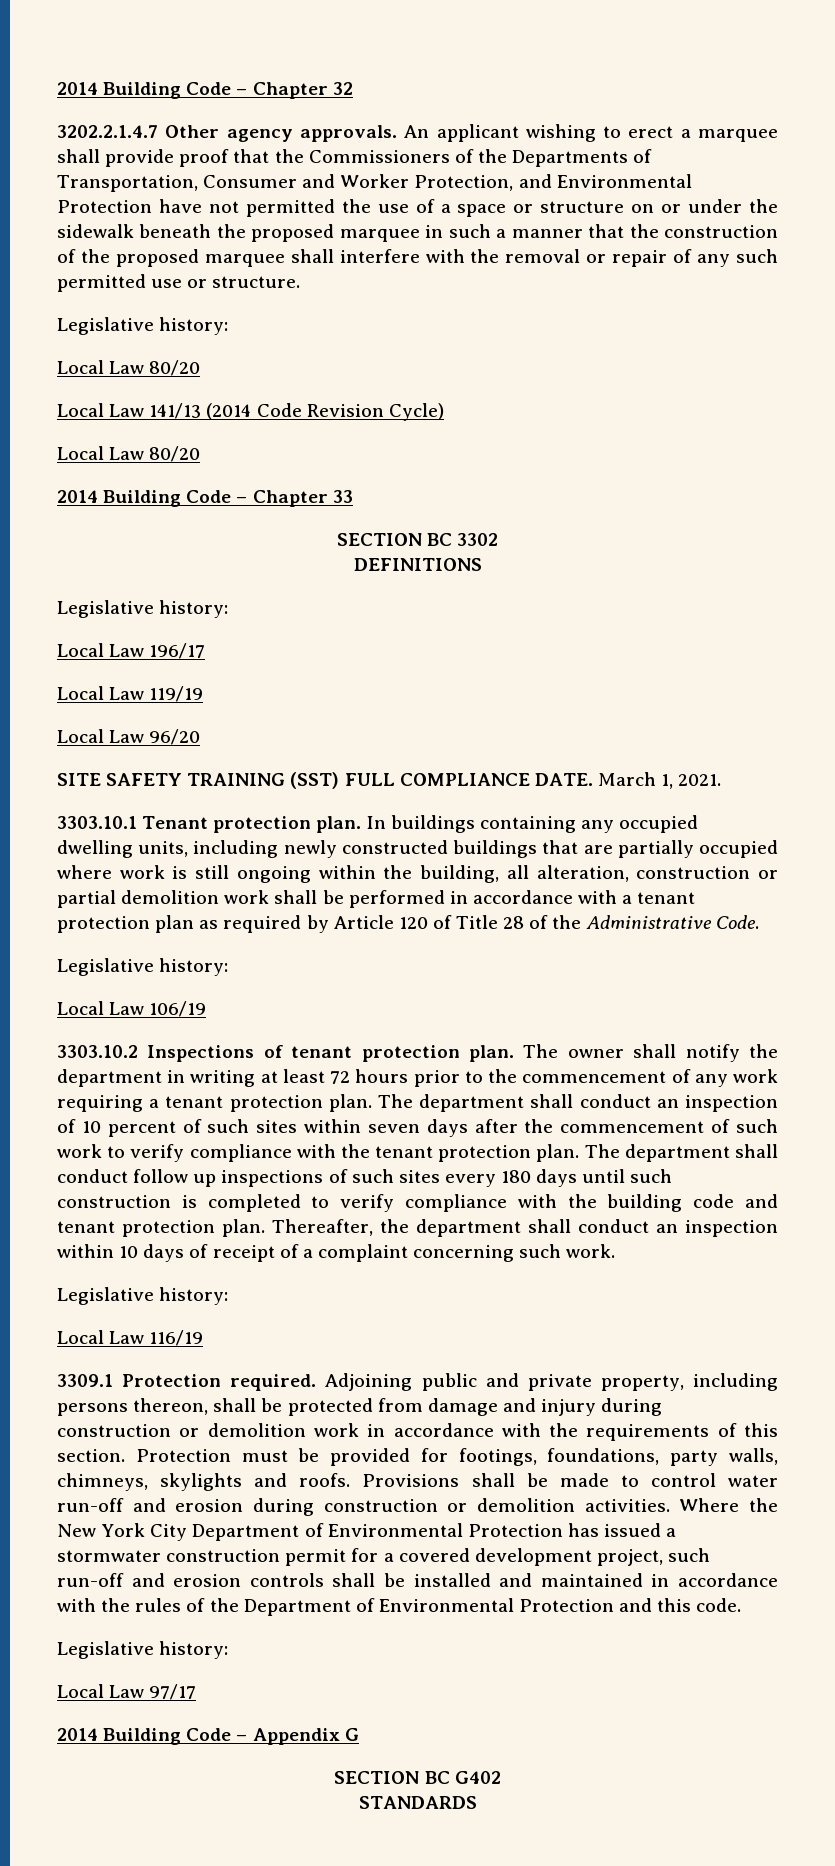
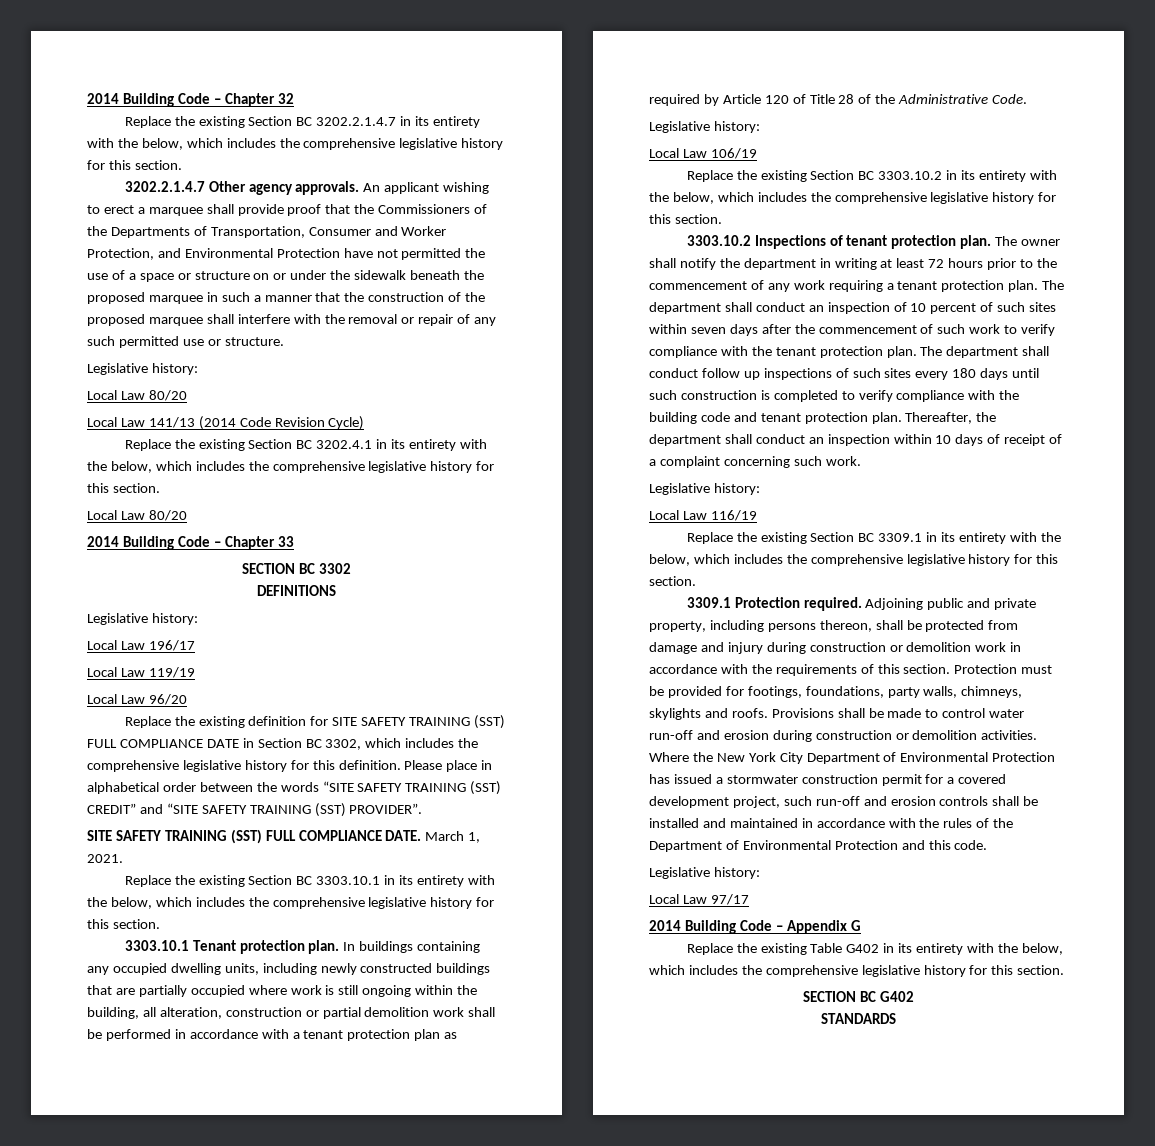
+ Replace the existing Section BC 3202.2.1.4.7 in its entirety with the below, which includes the comprehensive legislative history for this section.
+ Replace the existing Section BC 3202.4.1 in its entirety with the below, which includes the comprehensive legislative history for this section.
+ Replace the existing definition for SITE SAFETY TRAINING (SST) FULL COMPLIANCE DATE in Section BC 3302, which includes the comprehensive legislative history for this definition. Please place in alphabetical order between the words “SITE SAFETY TRAINING (SST) CREDIT” and “SITE SAFETY TRAINING (SST) PROVIDER”.
+ Replace the existing Section BC 3303.10.1 in its entirety with the below, which includes the comprehensive legislative history for this section.
+ Replace the existing Section BC 3303.10.2 in its entirety with the below, which includes the comprehensive legislative history for this section.
+ Replace the existing Section BC 3309.1 in its entirety with the below, which includes the comprehensive legislative history for this section.
+ Replace the existing Table G402 in its entirety with the below, which includes the comprehensive legislative history for this section.

